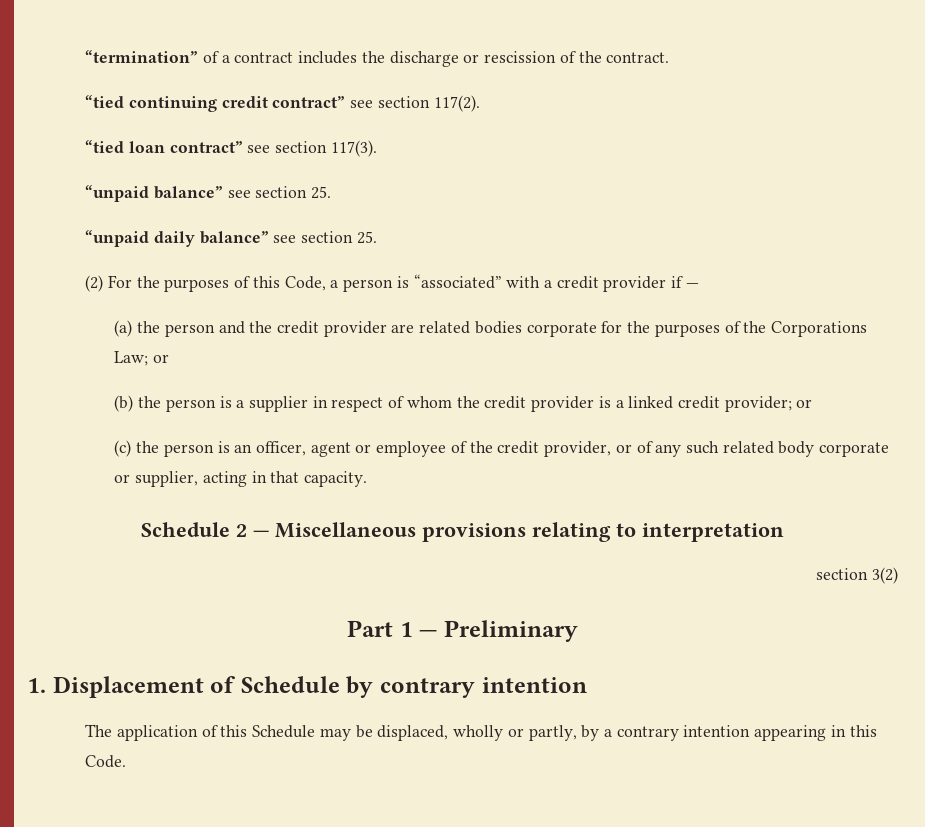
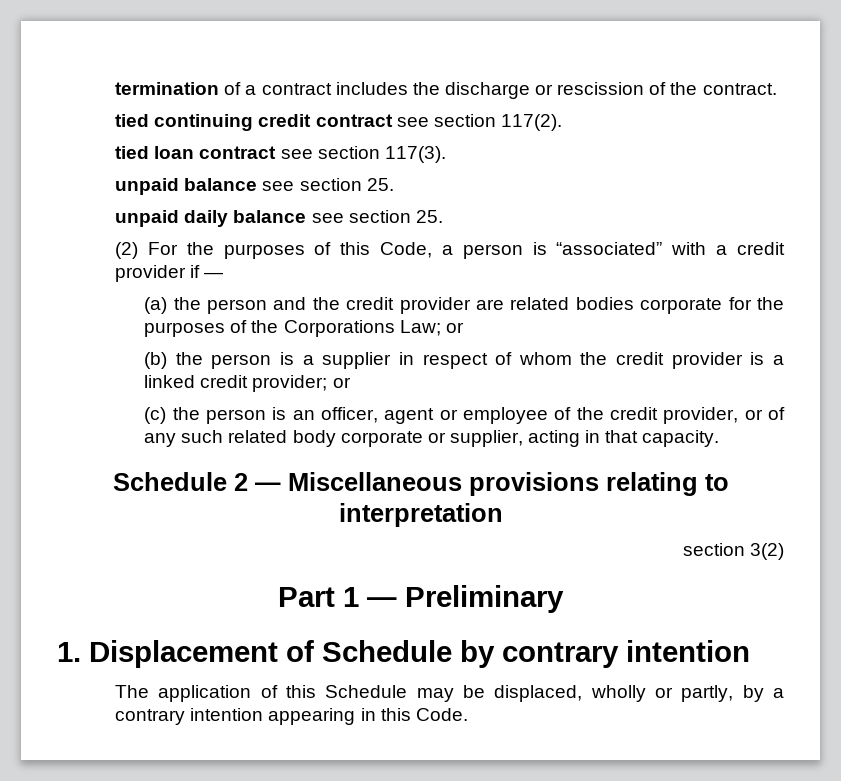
- “termination” of a contract includes the discharge or rescission of the contract.
+ termination of a contract includes the discharge or rescission of the contract.
- “tied continuing credit contract” see section 117(2).
+ tied continuing credit contract see section 117(2).
- “tied loan contract” see section 117(3).
+ tied loan contract see section 117(3).
- “unpaid balance” see section 25.
- “unpaid daily balance” see section 25.
+ unpaid balance see section 25.
+ unpaid daily balance see section 25.

